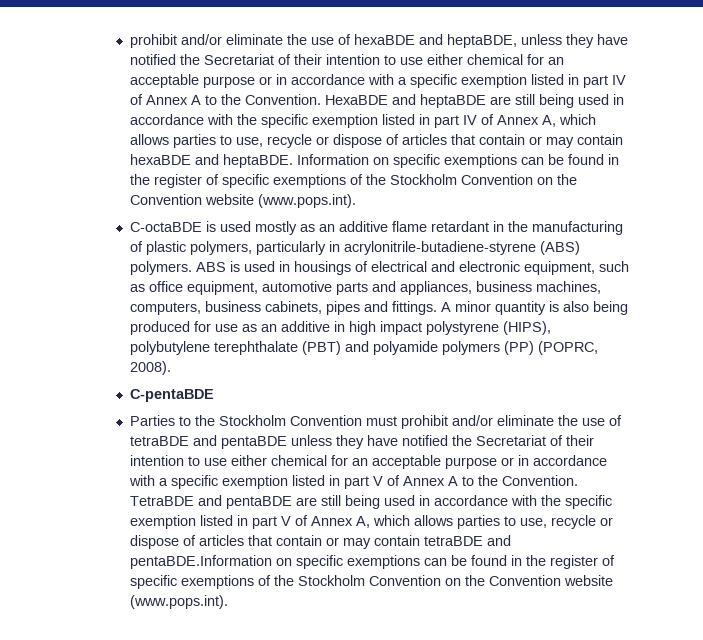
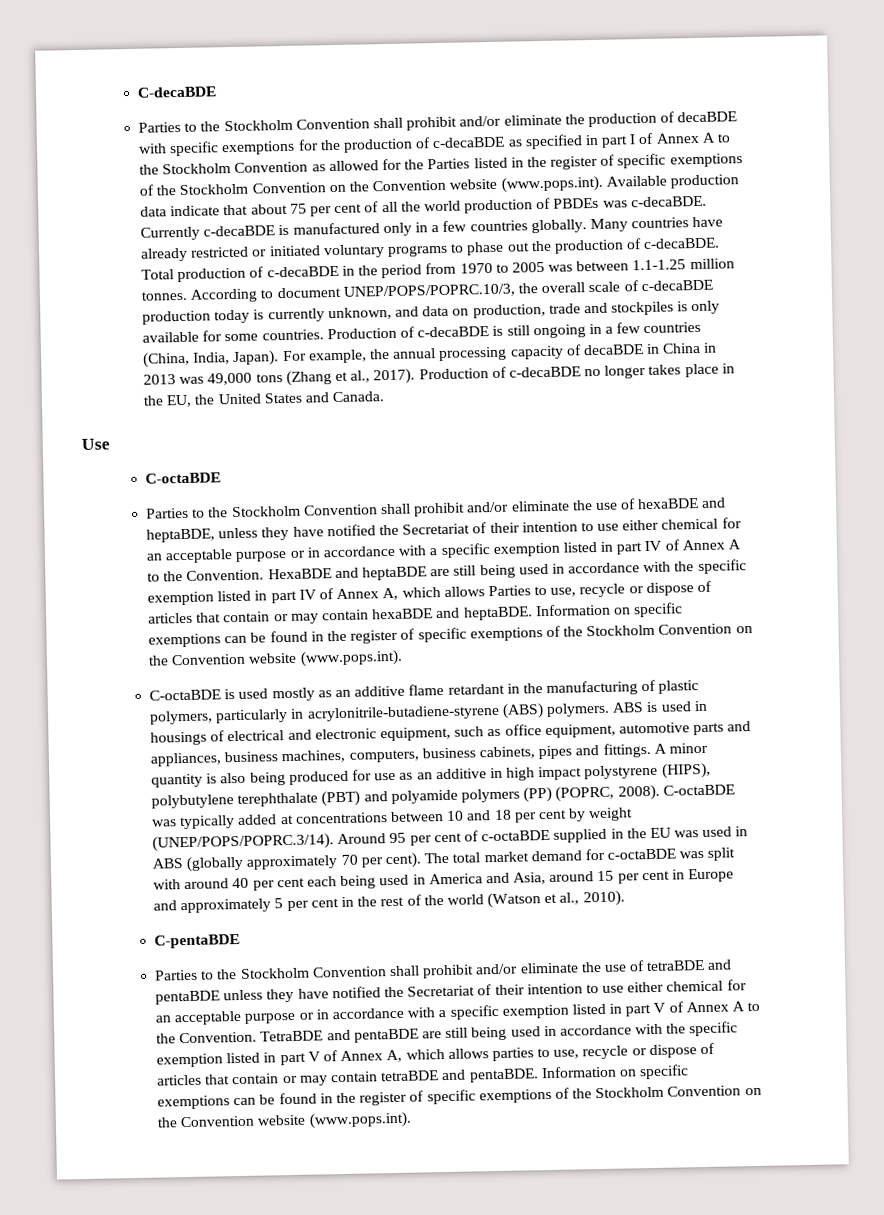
- prohibit and/or eliminate the use of hexaBDE and heptaBDE, unless they have notified the Secretariat of their intention to use either chemical for an acceptable purpose or in accordance with a specific exemption listed in part IV of Annex A to the Convention.
+ C-decaBDE
+ Parties to the Stockholm Convention shall prohibit and/or eliminate the production of decaBDE with specific exemptions for the production of c-decaBDE as specified in part I of Annex A to the Stockholm Convention as allowed for the Parties listed in the register of specific exemptions of the Stockholm Convention on the Convention website (www.pops.int). Available production data indicate that about 75 per cent of all the world production of PBDEs was c-decaBDE. Currently c-decaBDE is manufactured only in a few countries globally. Many countries have already restricted or initiated voluntary programs to phase out the production of c-decaBDE. Total production of c-decaBDE in the period from 1970 to 2005 was between 1.1-1.25 million tonnes. According to document UNEP/POPS/POPRC.10/3, the overall scale of c-decaBDE production today is currently unknown, and data on production, trade and stockpiles is only available for some countries. Production of c-decaBDE is still ongoing in a few countries (China, India, Japan). For example, the annual processing capacity of decaBDE in China in 2013 was 49,000 tons (Zhang et al., 2017). Production of c-decaBDE no longer takes place in the EU, the United States and Canada.
+ Use
+ C-octaBDE
+ Parties to the Stockholm Convention shall prohibit and/or eliminate the use of hexaBDE and heptaBDE, unless they have notified the Secretariat of their intention to use either chemical for an acceptable purpose or in accordance with a specific exemption listed in part IV of Annex A to the Convention.
- HexaBDE and heptaBDE are still being used in accordance with the specific exemption listed in part IV of Annex A, which allows parties to use, recycle or dispose of articles that contain or may contain hexaBDE and heptaBDE.
+ HexaBDE and heptaBDE are still being used in accordance with the specific exemption listed in part IV of Annex A, which allows Parties to use, recycle or dispose of articles that contain or may contain hexaBDE and heptaBDE.
+ C-octaBDE was typically added at concentrations between 10 and 18 per cent by weight (UNEP/POPS/POPRC.3/14). Around 95 per cent of c-octaBDE supplied in the EU was used in ABS (globally approximately 70 per cent). The total market demand for c-octaBDE was split with around 40 per cent each being used in America and Asia, around 15 per cent in Europe and approximately 5 per cent in the rest of the world (Watson et al., 2010).
- Parties to the Stockholm Convention must prohibit and/or eliminate the use of tetraBDE and pentaBDE unless they have notified the Secretariat of their intention to use either chemical for an acceptable purpose or in accordance with a specific exemption listed in part V of Annex A to the Convention.
+ Parties to the Stockholm Convention shall prohibit and/or eliminate the use of tetraBDE and pentaBDE unless they have notified the Secretariat of their intention to use either chemical for an acceptable purpose or in accordance with a specific exemption listed in part V of Annex A to the Convention.
- TetraBDE and pentaBDE are still being used in accordance with the specific exemption listed in part V of Annex A, which allows parties to use, recycle or dispose of articles that contain or may contain tetraBDE and pentaBDE.Information on specific exemptions can be found in the register of specific exemptions of the Stockholm Convention on the Convention website (www.pops.int).
+ TetraBDE and pentaBDE are still being used in accordance with the specific exemption listed in part V of Annex A, which allows parties to use, recycle or dispose of articles that contain or may contain tetraBDE and pentaBDE. Information on specific exemptions can be found in the register of specific exemptions of the Stockholm Convention on the Convention website (www.pops.int).

